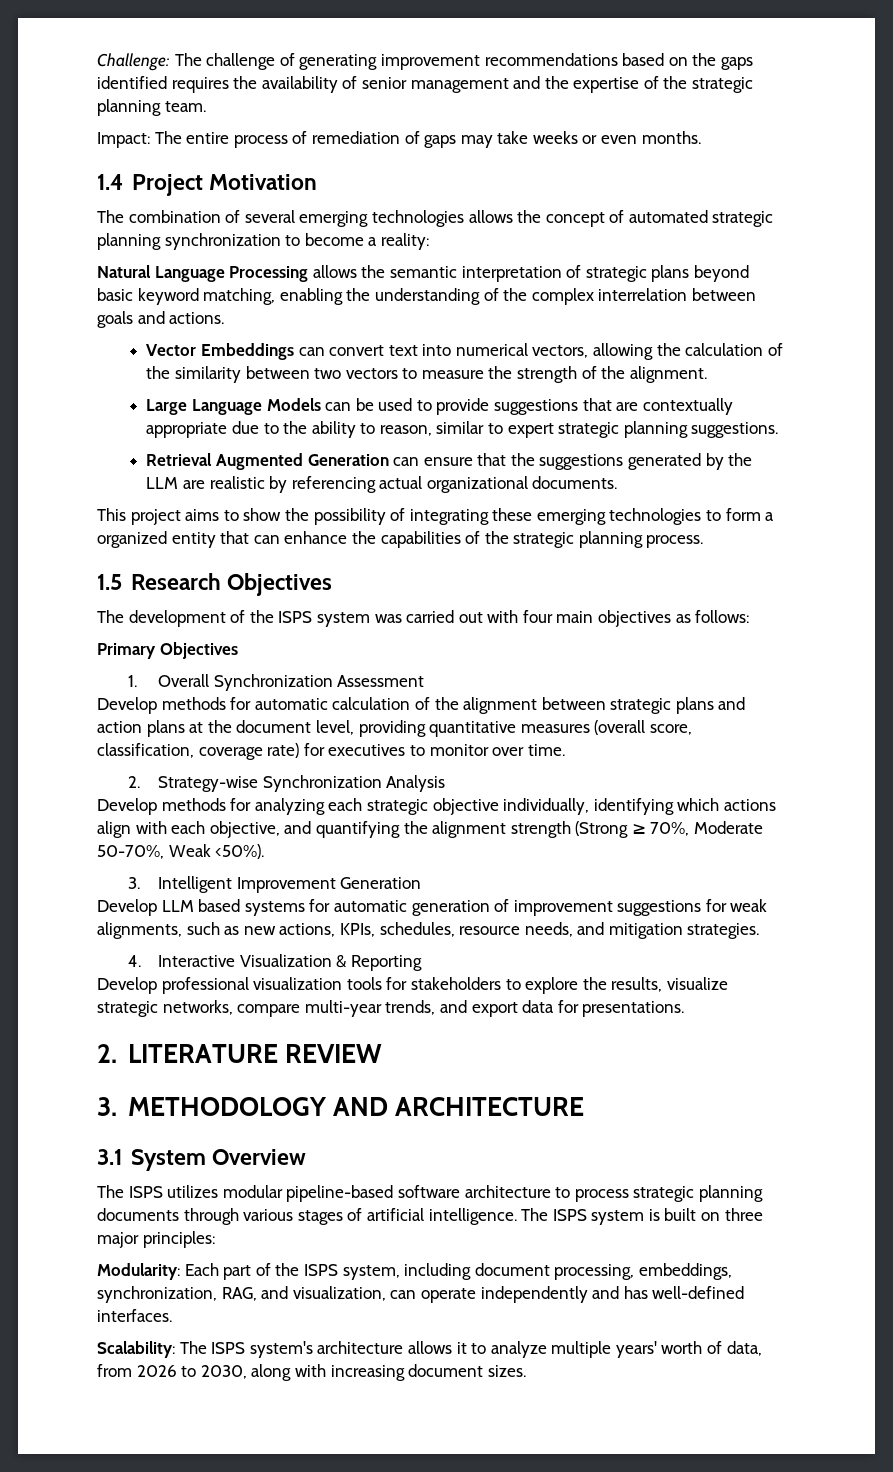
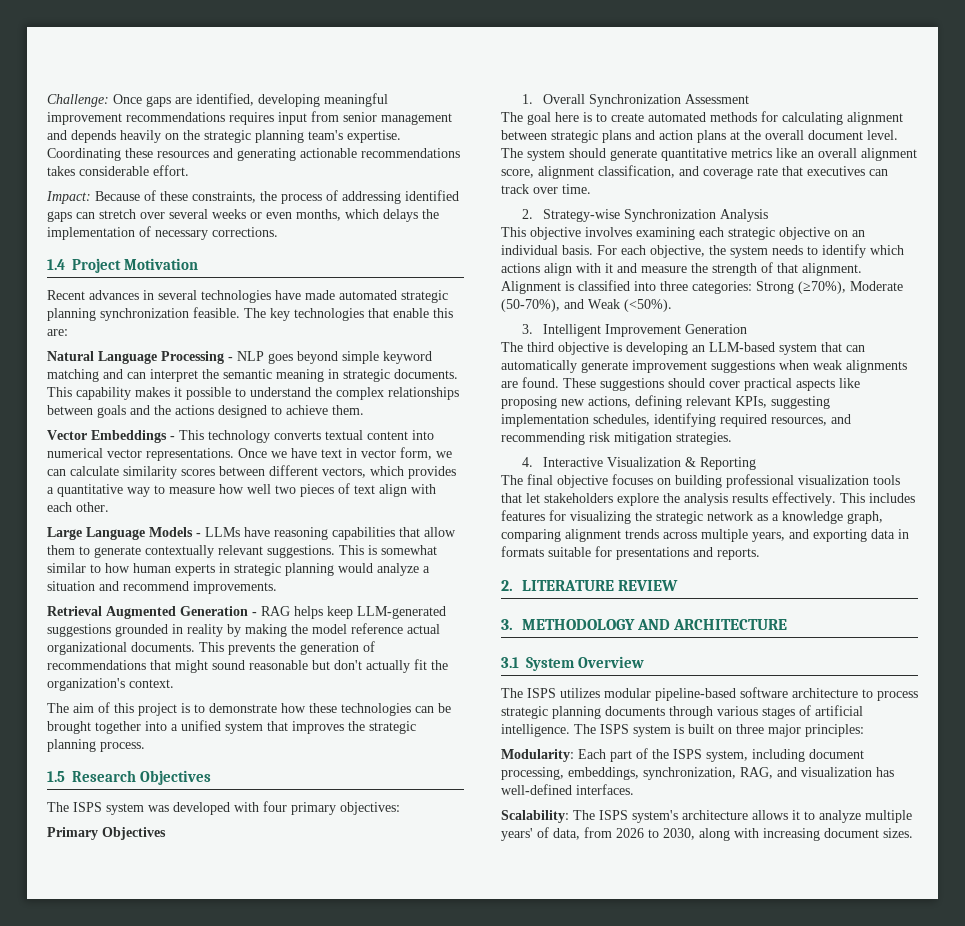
- Challenge: The challenge of generating improvement recommendations based on the gaps identified requires the availability of senior management and the expertise of the strategic planning team.
- Impact: The entire process of remediation of gaps may take weeks or even months.
+ Challenge: Once gaps are identified, developing meaningful improvement recommendations requires input from senior management and depends heavily on the strategic planning team's expertise. Coordinating these resources and generating actionable recommendations takes considerable effort.
+ Impact: Because of these constraints, the process of addressing identified gaps can stretch over several weeks or even months, which delays the implementation of necessary corrections.
  1.4 Project Motivation
- The combination of several emerging technologies allows the concept of automated strategic planning synchronization to become a reality:
- Natural Language Processing allows the semantic interpretation of strategic plans beyond basic keyword matching, enabling the understanding of the complex interrelation between goals and actions.
- Vector Embeddings can convert text into numerical vectors, allowing the calculation of the similarity between two vectors to measure the strength of the alignment.
- Large Language Models can be used to provide suggestions that are contextually appropriate due to the ability to reason, similar to expert strategic planning suggestions.
- Retrieval Augmented Generation can ensure that the suggestions generated by the LLM are realistic by referencing actual organizational documents.
- This project aims to show the possibility of integrating these emerging technologies to form a organized entity that can enhance the capabilities of the strategic planning process.
+ Recent advances in several technologies have made automated strategic planning synchronization feasible. The key technologies that enable this are:
+ Natural Language Processing - NLP goes beyond simple keyword matching and can interpret the semantic meaning in strategic documents. This capability makes it possible to understand the complex relationships between goals and the actions designed to achieve them.
+ Vector Embeddings - This technology converts textual content into numerical vector representations. Once we have text in vector form, we can calculate similarity scores between different vectors, which provides a quantitative way to measure how well two pieces of text align with each other.
+ Large Language Models - LLMs have reasoning capabilities that allow them to generate contextually relevant suggestions. This is somewhat similar to how human experts in strategic planning would analyze a situation and recommend improvements.
+ Retrieval Augmented Generation - RAG helps keep LLM-generated suggestions grounded in reality by making the model reference actual organizational documents. This prevents the generation of recommendations that might sound reasonable but don't actually fit the organization's context.
+ The aim of this project is to demonstrate how these technologies can be brought together into a unified system that improves the strategic planning process.
- The development of the ISPS system was carried out with four main objectives as follows:
+ The ISPS system was developed with four primary objectives:
- Develop methods for automatic calculation of the alignment between strategic plans and action plans at the document level, providing quantitative measures (overall score, classification, coverage rate) for executives to monitor over time.
+ The goal here is to create automated methods for calculating alignment between strategic plans and action plans at the overall document level. The system should generate quantitative metrics like an overall alignment score, alignment classification, and coverage rate that executives can track over time.
- Develop methods for analyzing each strategic objective individually, identifying which actions align with each objective, and quantifying the alignment strength (Strong ≥ 70%, Moderate 50-70%, Weak <50%).
+ This objective involves examining each strategic objective on an individual basis. For each objective, the system needs to identify which actions align with it and measure the strength of that alignment. Alignment is classified into three categories: Strong (≥70%), Moderate (50-70%), and Weak (<50%).
  3. Intelligent Improvement Generation
- Develop LLM based systems for automatic generation of improvement suggestions for weak alignments, such as new actions, KPIs, schedules, resource needs, and mitigation strategies.
+ The third objective is developing an LLM-based system that can automatically generate improvement suggestions when weak alignments are found. These suggestions should cover practical aspects like proposing new actions, defining relevant KPIs, suggesting implementation schedules, identifying required resources, and recommending risk mitigation strategies.
- Develop professional visualization tools for stakeholders to explore the results, visualize strategic networks, compare multi-year trends, and export data for presentations.
+ The final objective focuses on building professional visualization tools that let stakeholders explore the analysis results effectively. This includes features for visualizing the strategic network as a knowledge graph, comparing alignment trends across multiple years, and exporting data in formats suitable for presentations and reports.
- Modularity: Each part of the ISPS system, including document processing, embeddings, synchronization, RAG, and visualization, can operate independently and has well-defined interfaces.
+ Modularity: Each part of the ISPS system, including document processing, embeddings, synchronization, RAG, and visualization has well-defined interfaces.
- Scalability: The ISPS system's architecture allows it to analyze multiple years' worth of data, from 2026 to 2030, along with increasing document sizes.
+ Scalability: The ISPS system's architecture allows it to analyze multiple years' of data, from 2026 to 2030, along with increasing document sizes.

